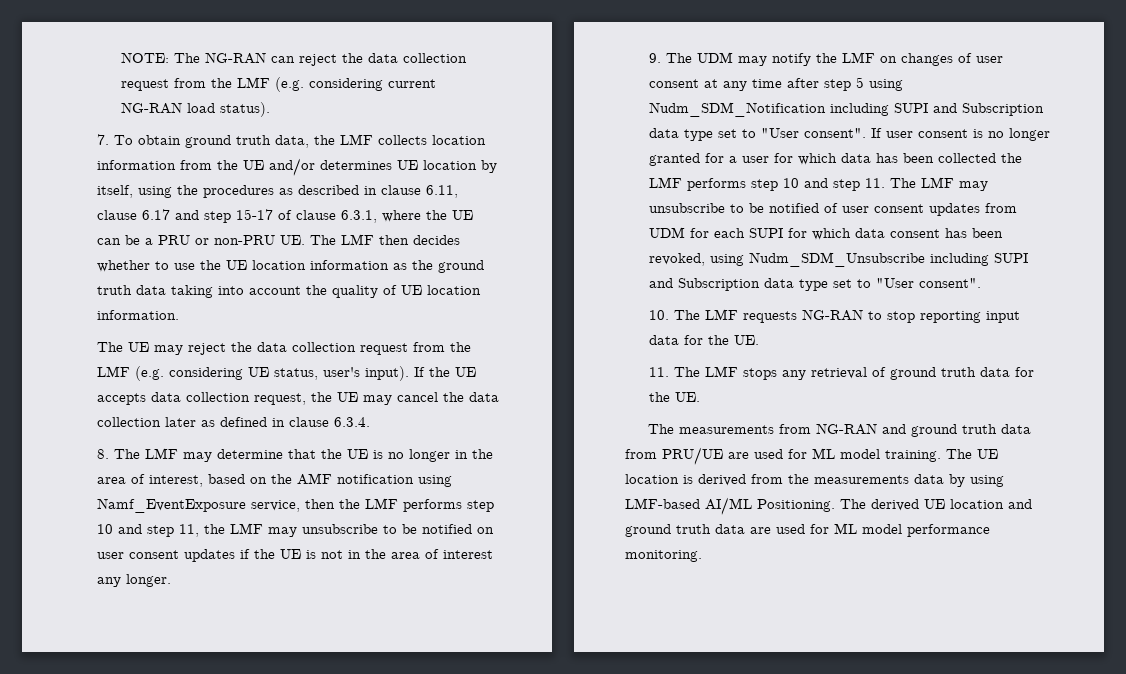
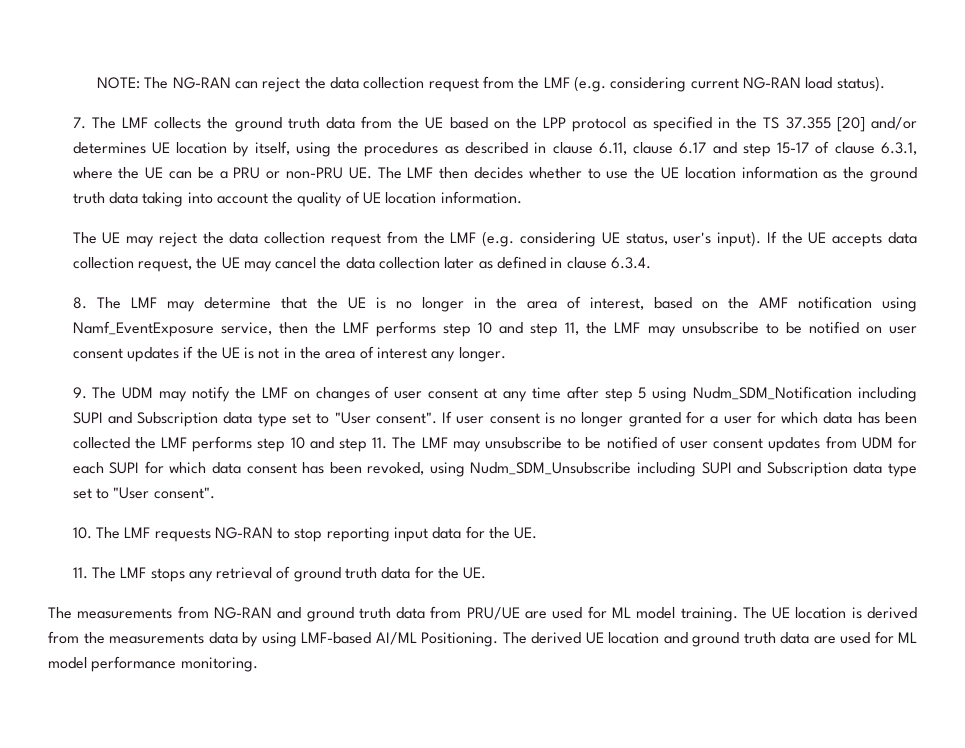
- 7. To obtain ground truth data, the LMF collects location information from the UE and/or determines UE location by itself, using the procedures as described in clause 6.11, clause 6.17 and step 15-17 of clause 6.3.1, where the UE can be a PRU or non-PRU UE. The LMF then decides whether to use the UE location information as the ground truth data taking into account the quality of UE location information.
+ 7. The LMF collects the ground truth data from the UE based on the LPP protocol as specified in the TS 37.355 [20] and/or determines UE location by itself, using the procedures as described in clause 6.11, clause 6.17 and step 15-17 of clause 6.3.1, where the UE can be a PRU or non-PRU UE. The LMF then decides whether to use the UE location information as the ground truth data taking into account the quality of UE location information.

